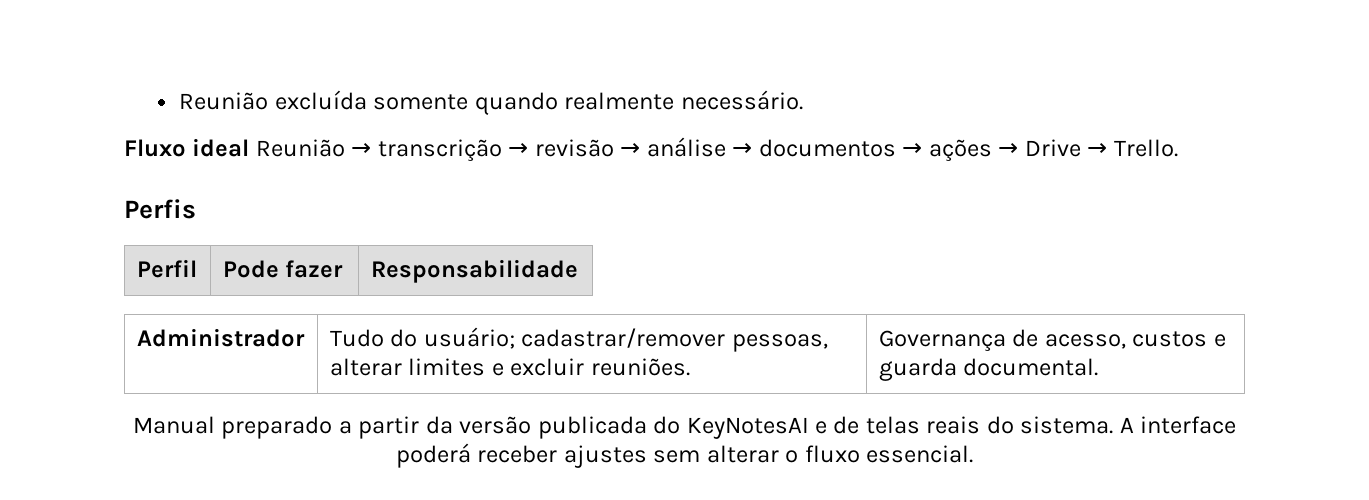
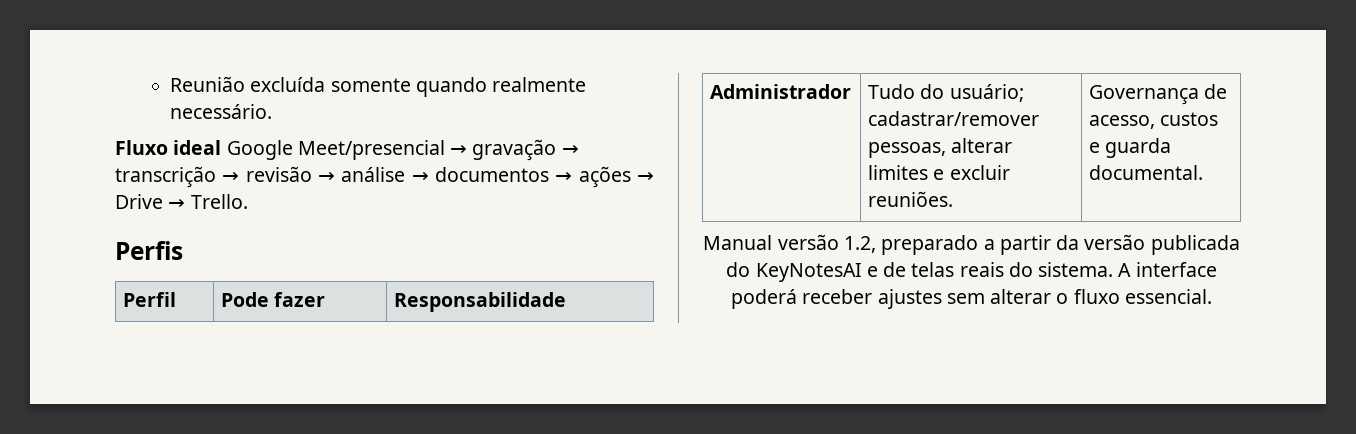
- Fluxo ideal Reunião → transcrição → revisão → análise → documentos → ações → Drive → Trello.
+ Fluxo ideal Google Meet/presencial → gravação → transcrição → revisão → análise → documentos → ações → Drive → Trello.
- Manual preparado a partir da versão publicada do KeyNotesAI e de telas reais do sistema.
+ Manual versão 1.2, preparado a partir da versão publicada do KeyNotesAI e de telas reais do sistema.

